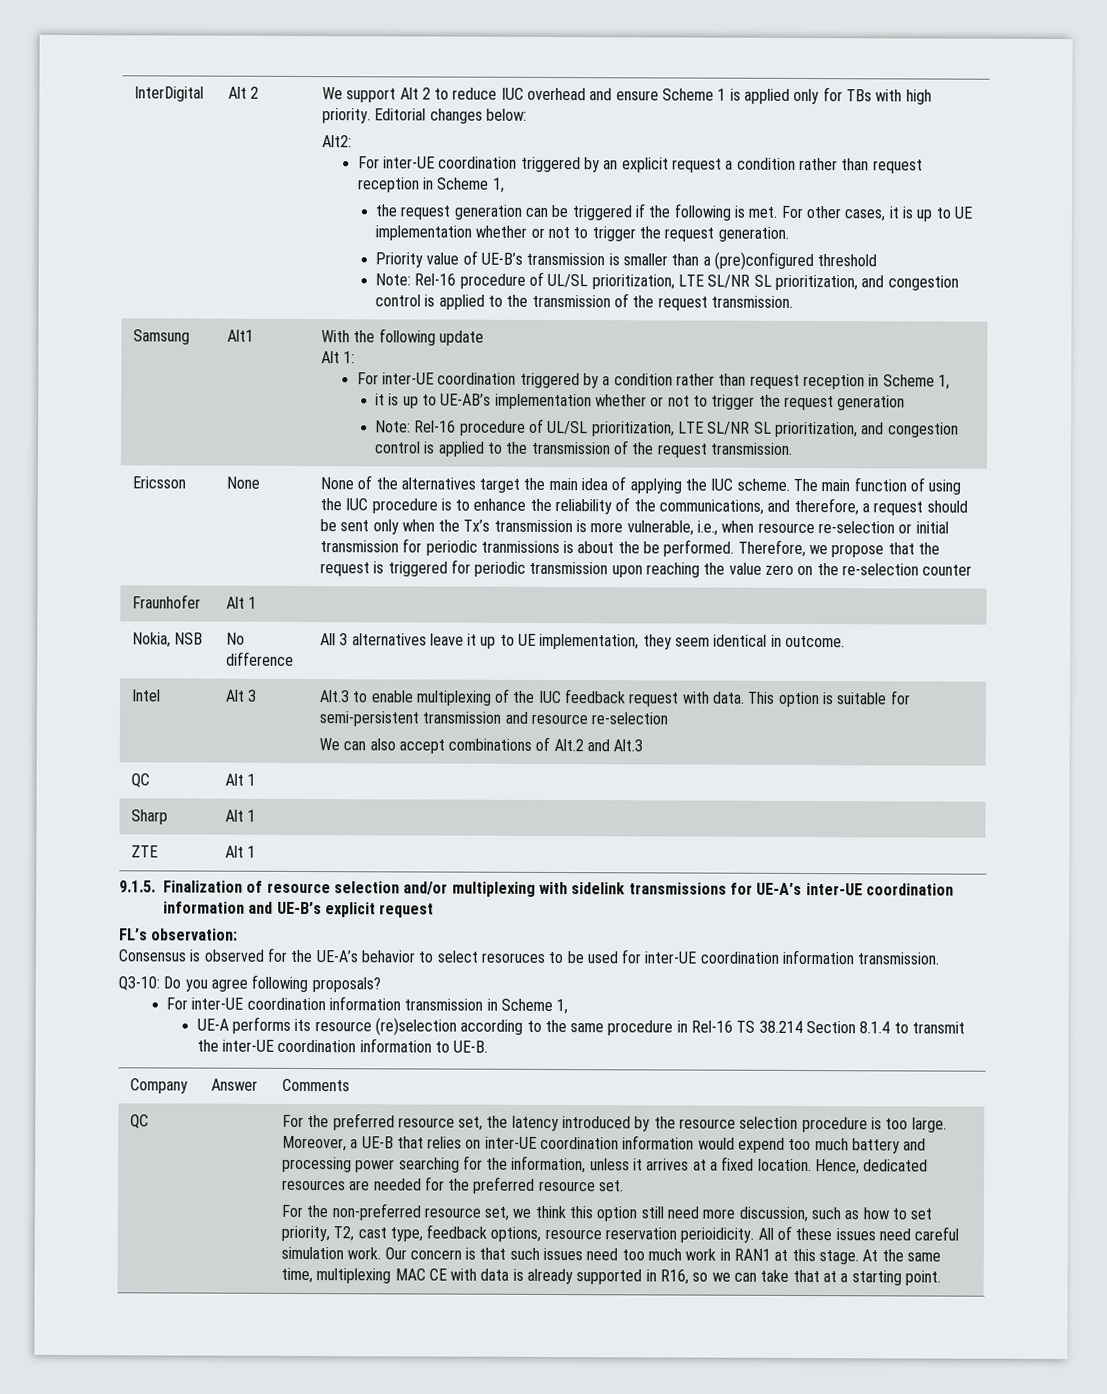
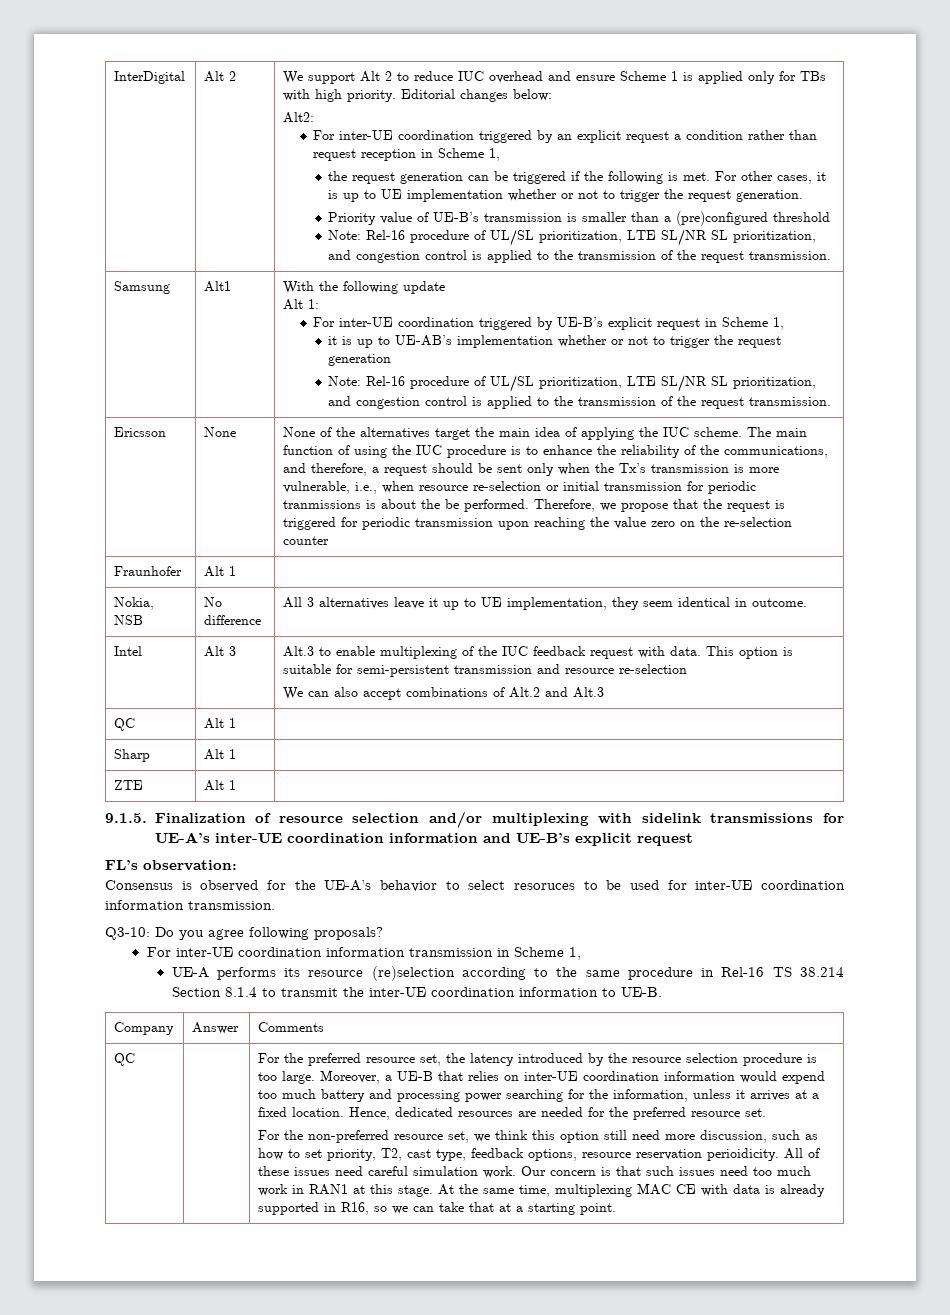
- For inter-UE coordination triggered by a condition rather than request reception in Scheme 1,
+ For inter-UE coordination triggered by UE-B’s explicit request in Scheme 1,

